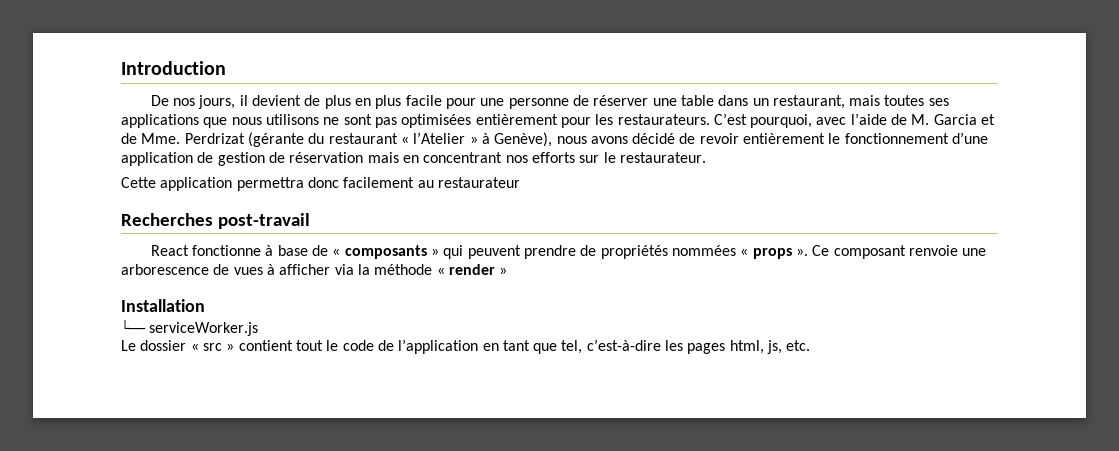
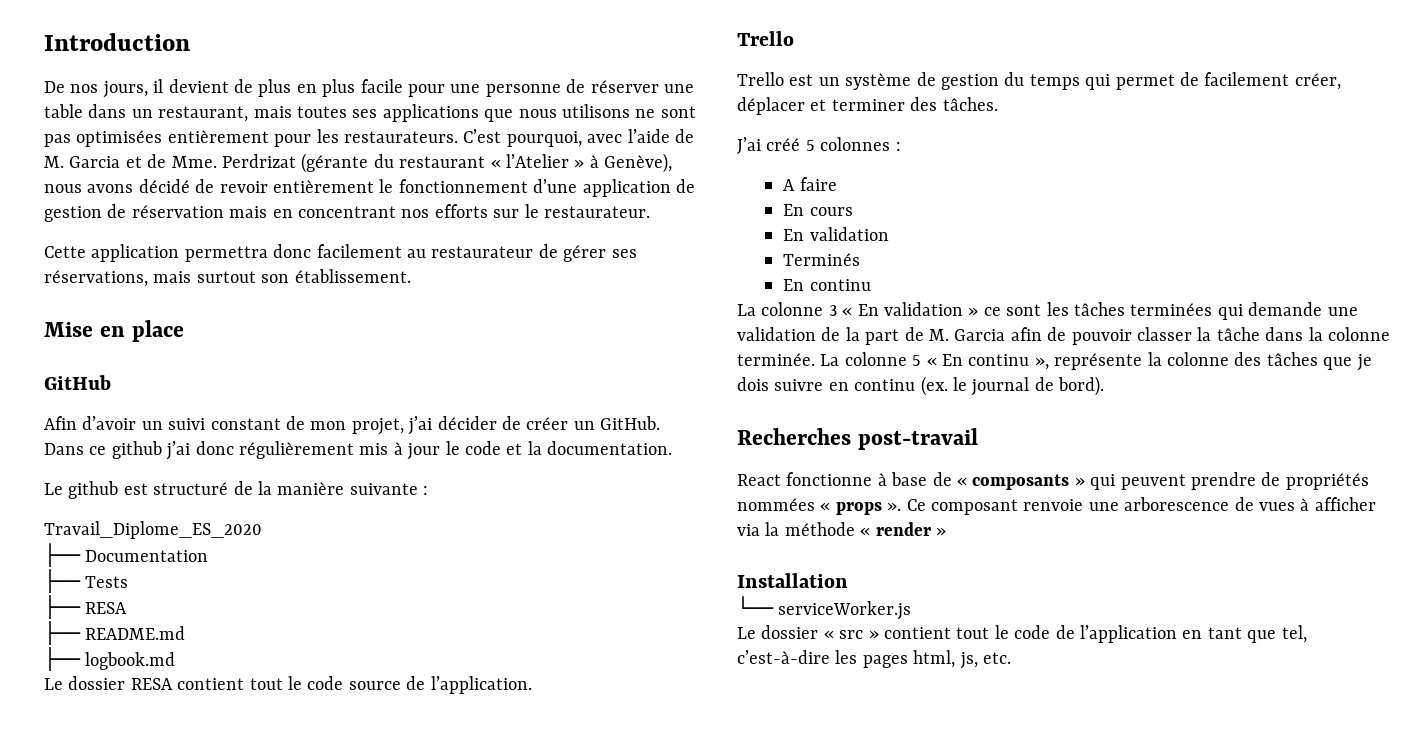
- Cette application permettra donc facilement au restaurateur
+ Cette application permettra donc facilement au restaurateur de gérer ses réservations, mais surtout son établissement.
+ Mise en place
+ GitHub
+ Afin d’avoir un suivi constant de mon projet, j’ai décider de créer un GitHub. Dans ce github j’ai donc régulièrement mis à jour le code et la documentation.
+ Le github est structuré de la manière suivante :
+ Travail_Diplome_ES_2020
+ ├── Documentation
+ ├── Tests
+ ├── RESA
+ ├── README.md
+ ├── logbook.md
+ Le dossier RESA contient tout le code source de l’application.
+ Trello
+ Trello est un système de gestion du temps qui permet de facilement créer, déplacer et terminer des tâches.
+ J’ai créé 5 colonnes :
+ A faire
+ En cours
+ En validation
+ Terminés
+ En continu
+ La colonne 3 « En validation » ce sont les tâches terminées qui demande une validation de la part de M. Garcia afin de pouvoir classer la tâche dans la colonne terminée. La colonne 5 « En continu », représente la colonne des tâches que je dois suivre en continu (ex. le journal de bord).

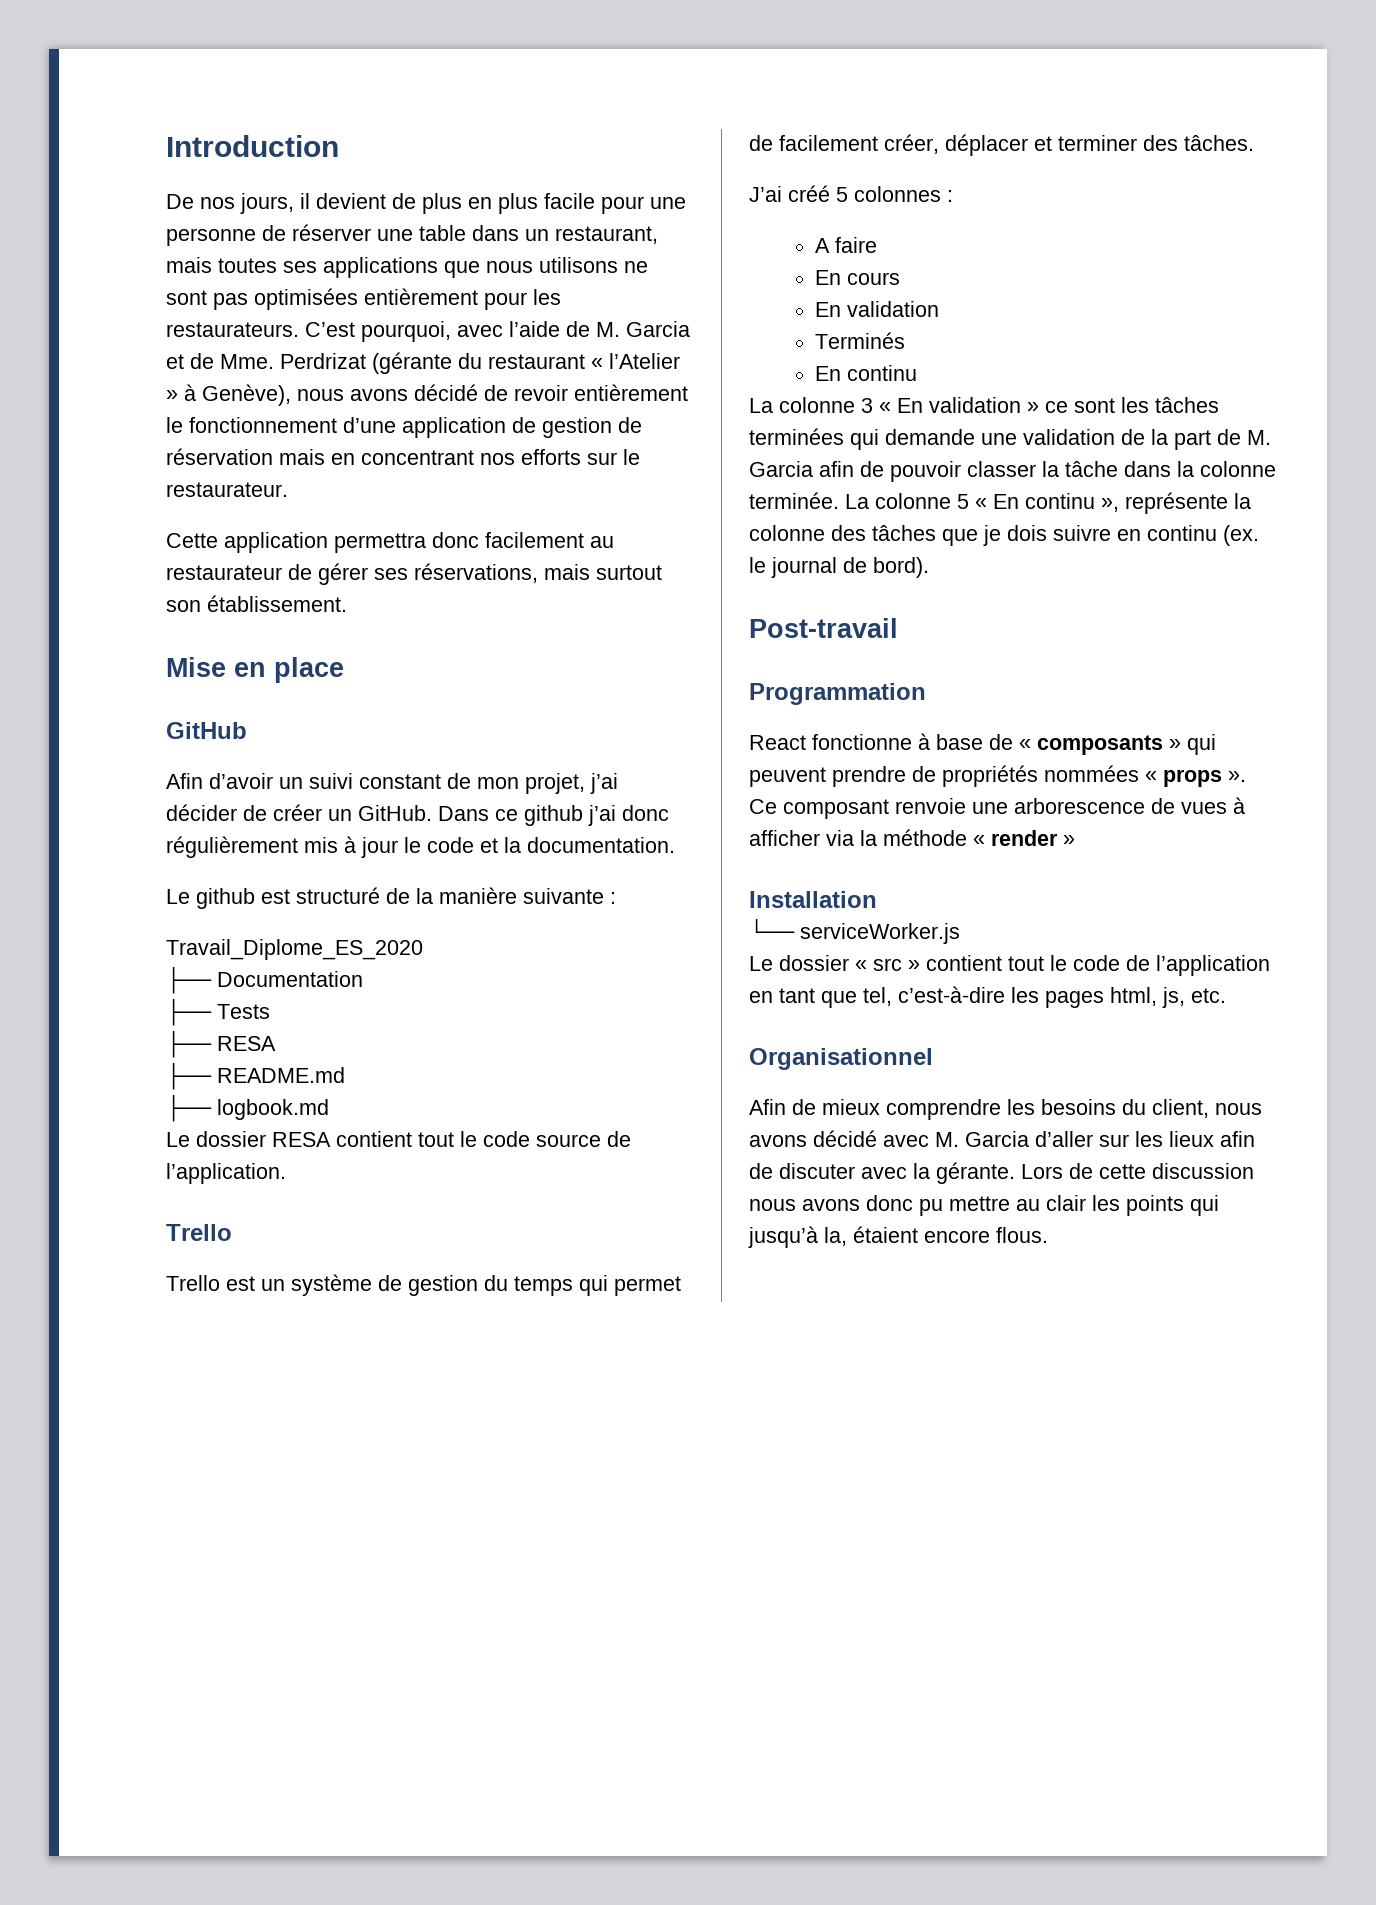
- Recherches post-travail
+ Post-travail
+ Programmation
+ Organisationnel
+ Afin de mieux comprendre les besoins du client, nous avons décidé avec M. Garcia d’aller sur les lieux afin de discuter avec la gérante. Lors de cette discussion nous avons donc pu mettre au clair les points qui jusqu’à la, étaient encore flous.

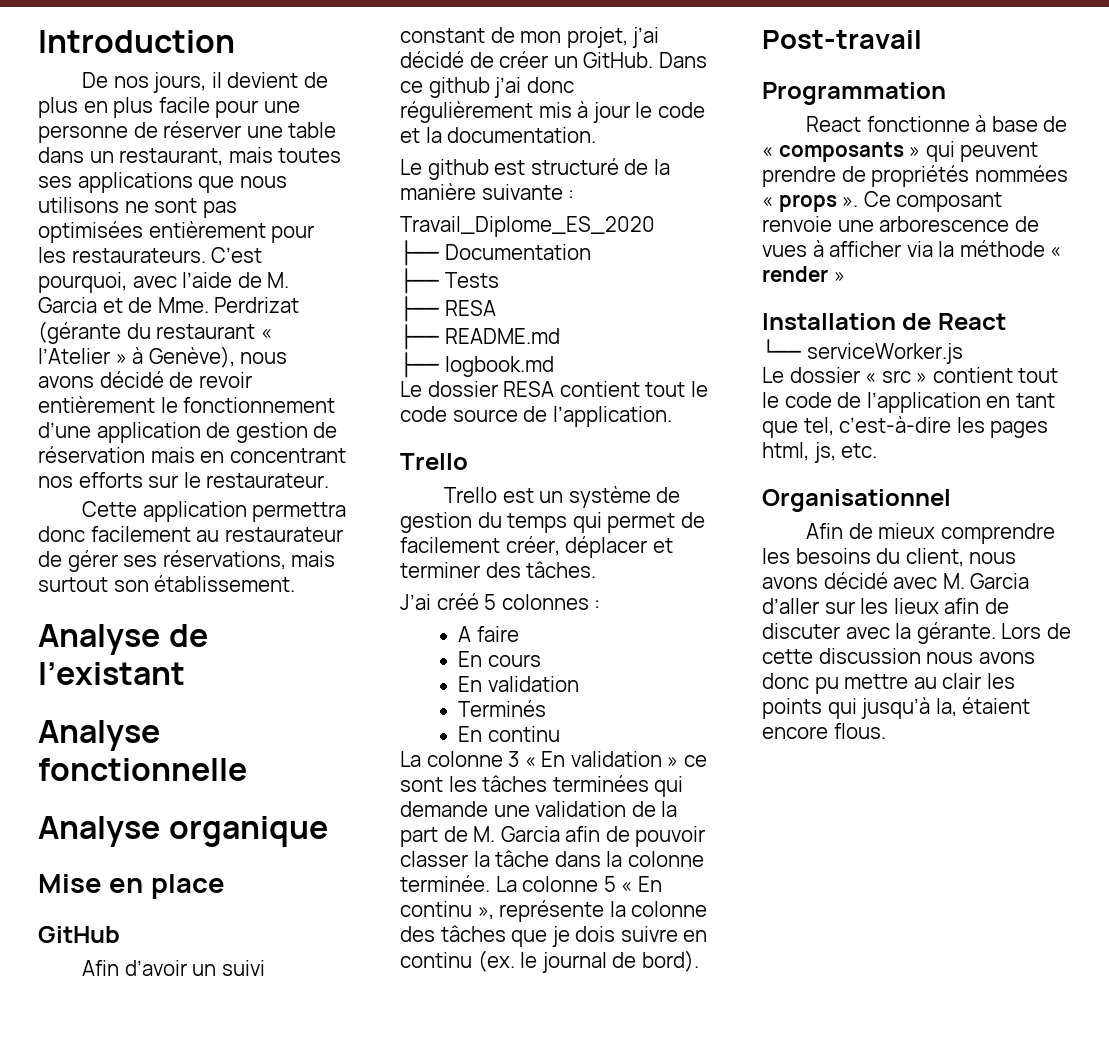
+ Analyse de l’existant
+ Analyse fonctionnelle
+ Analyse organique
- Afin d’avoir un suivi constant de mon projet, j’ai décider de créer un GitHub.
+ Afin d’avoir un suivi constant de mon projet, j’ai décidé de créer un GitHub.
- Installation
+ Installation de React

